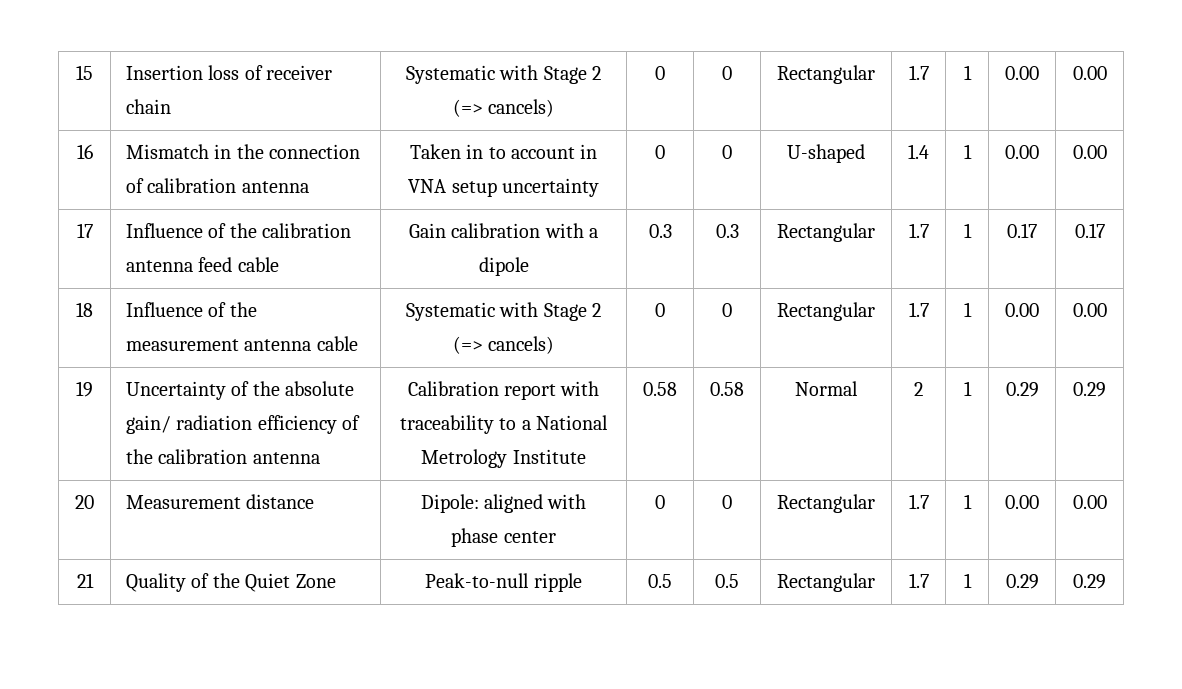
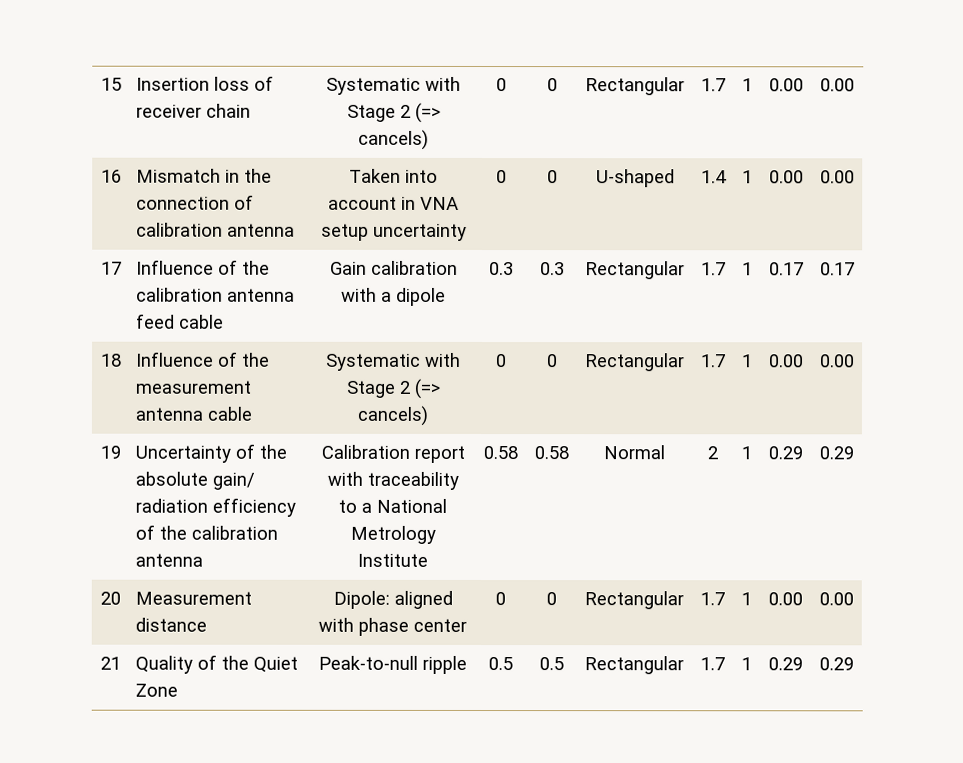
- 16 | Mismatch in the connection of calibration antenna | Taken in to account in VNA setup uncertainty | 0 | 0 | U-shaped | 1.4 | 1 | 0.00 | 0.00
+ 16 | Mismatch in the connection of calibration antenna | Taken into account in VNA setup uncertainty | 0 | 0 | U-shaped | 1.4 | 1 | 0.00 | 0.00

